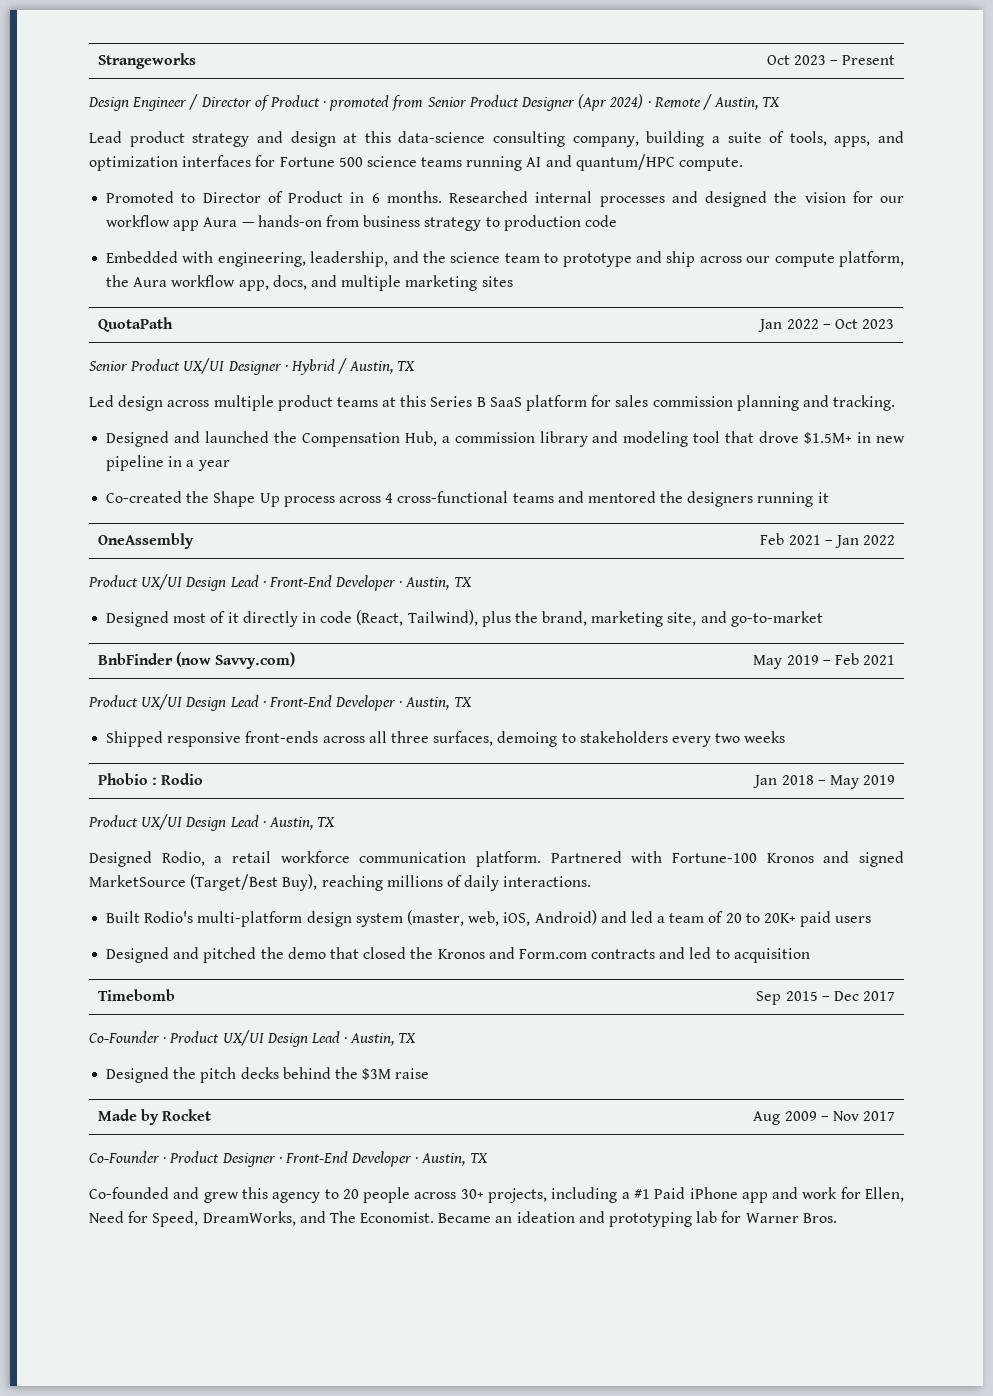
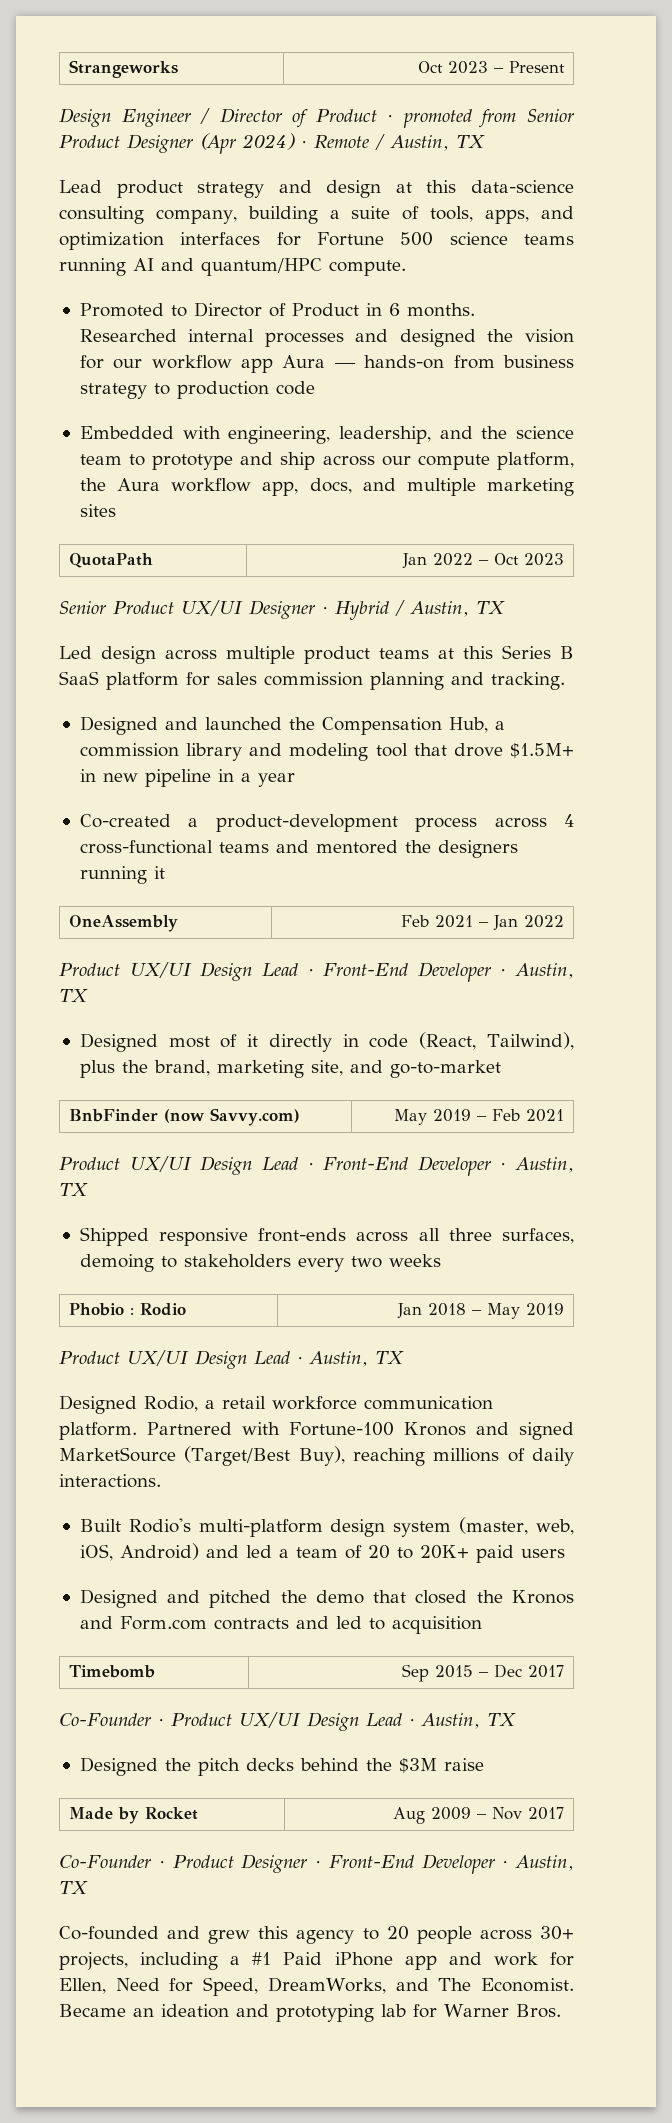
- Co-created the Shape Up process across 4 cross-functional teams and mentored the designers running it
+ Co-created a product-development process across 4 cross-functional teams and mentored the designers running it

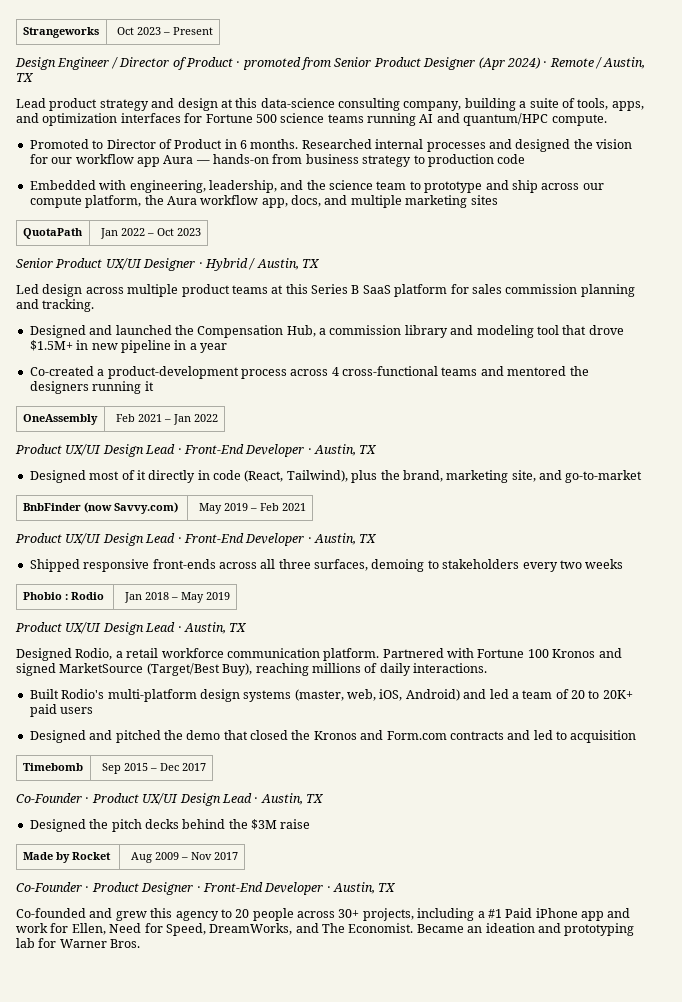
- Partnered with Fortune-100 Kronos and signed MarketSource (Target/Best Buy), reaching millions of daily interactions.
+ Partnered with Fortune 100 Kronos and signed MarketSource (Target/Best Buy), reaching millions of daily interactions.
- Built Rodio's multi-platform design system (master, web, iOS, Android) and led a team of 20 to 20K+ paid users
+ Built Rodio's multi-platform design systems (master, web, iOS, Android) and led a team of 20 to 20K+ paid users

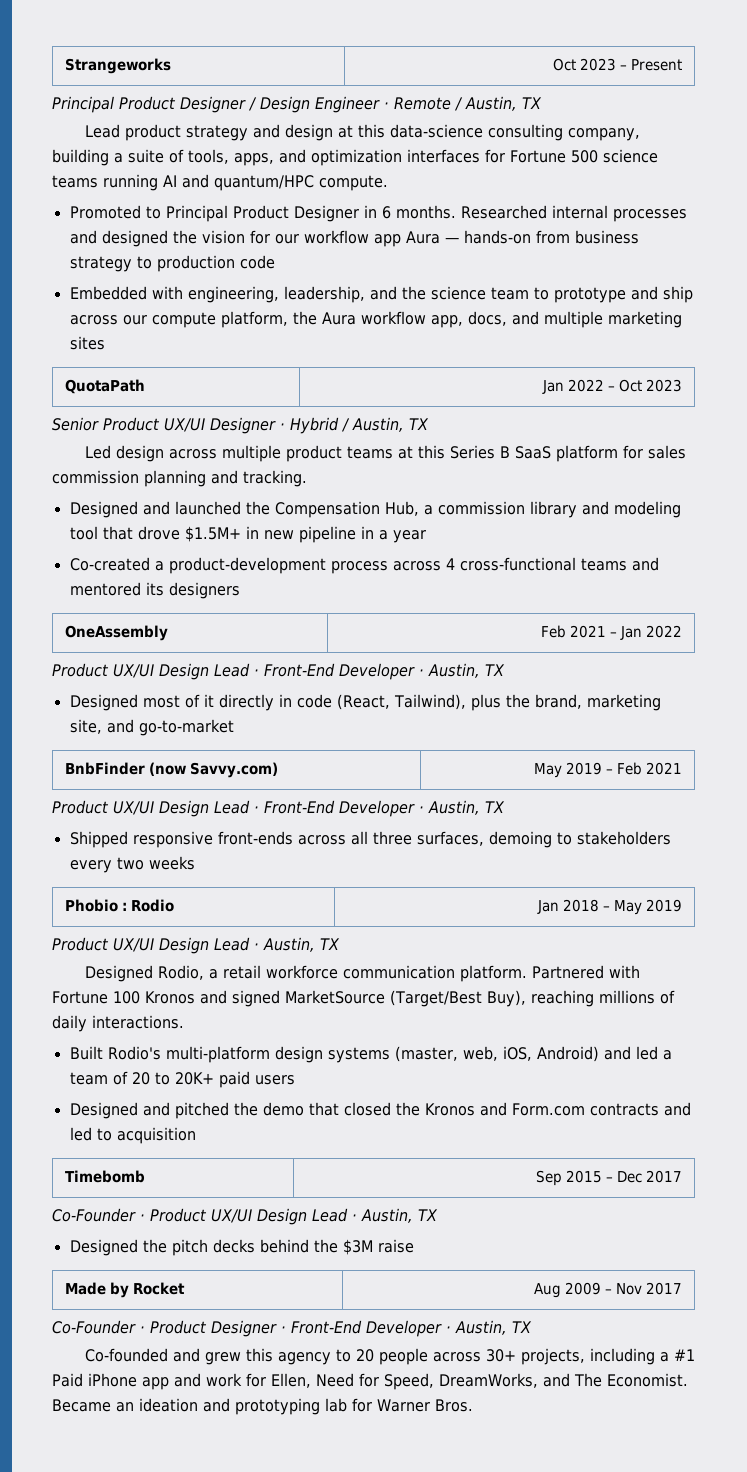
- Design Engineer / Director of Product · promoted from Senior Product Designer (Apr 2024) · Remote / Austin, TX
+ Principal Product Designer / Design Engineer · Remote / Austin, TX
- Promoted to Director of Product in 6 months.
+ Promoted to Principal Product Designer in 6 months.
- Co-created a product-development process across 4 cross-functional teams and mentored the designers running it
+ Co-created a product-development process across 4 cross-functional teams and mentored its designers

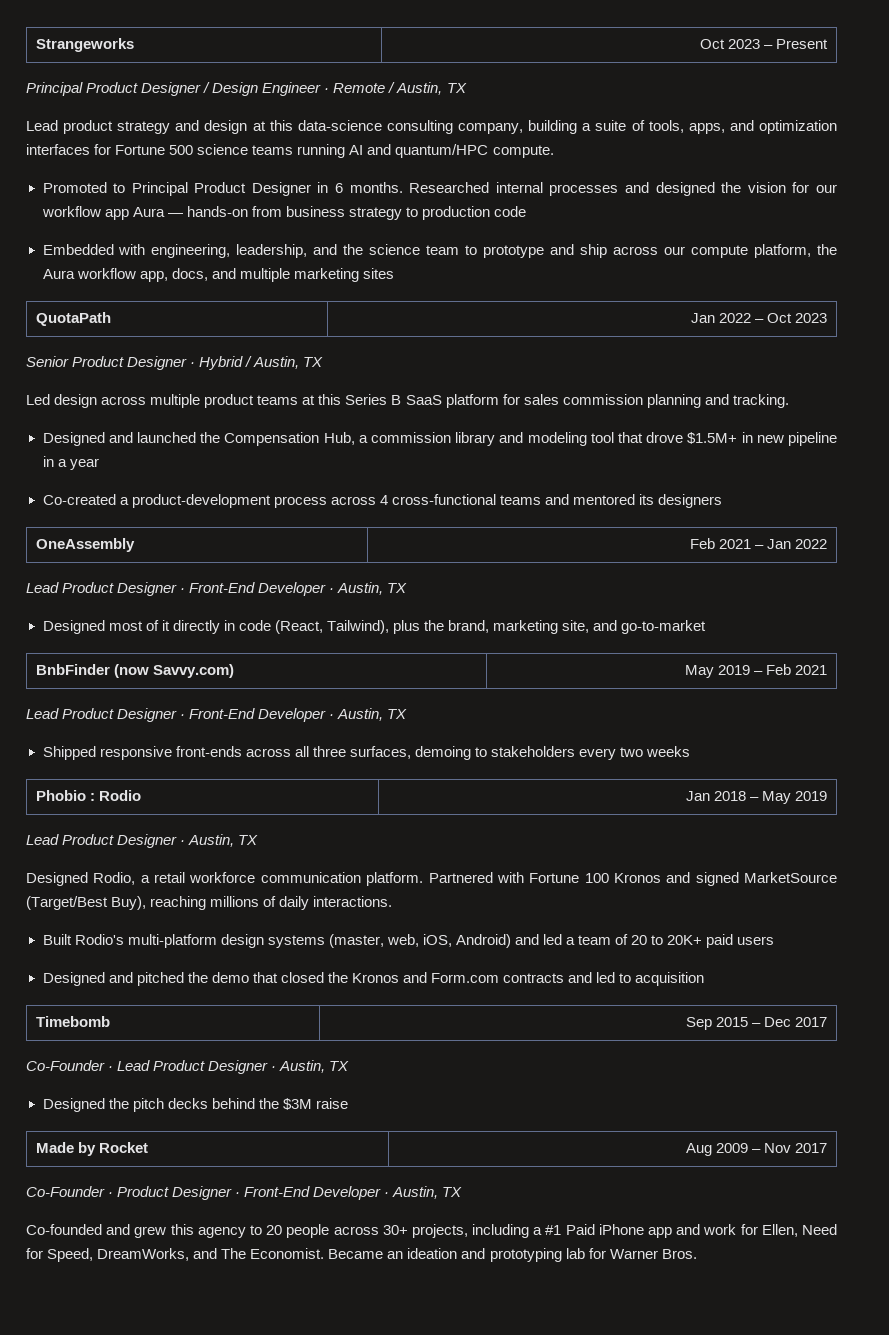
- Senior Product UX/UI Designer · Hybrid / Austin, TX
+ Senior Product Designer · Hybrid / Austin, TX
  OneAssembly | Feb 2021 – Jan 2022
- Product UX/UI Design Lead · Front-End Developer · Austin, TX
+ Lead Product Designer · Front-End Developer · Austin, TX
  BnbFinder (now Savvy.com) | May 2019 – Feb 2021
- Product UX/UI Design Lead · Front-End Developer · Austin, TX
+ Lead Product Designer · Front-End Developer · Austin, TX
  Phobio : Rodio | Jan 2018 – May 2019
- Product UX/UI Design Lead · Austin, TX
+ Lead Product Designer · Austin, TX
- Co-Founder · Product UX/UI Design Lead · Austin, TX
+ Co-Founder · Lead Product Designer · Austin, TX

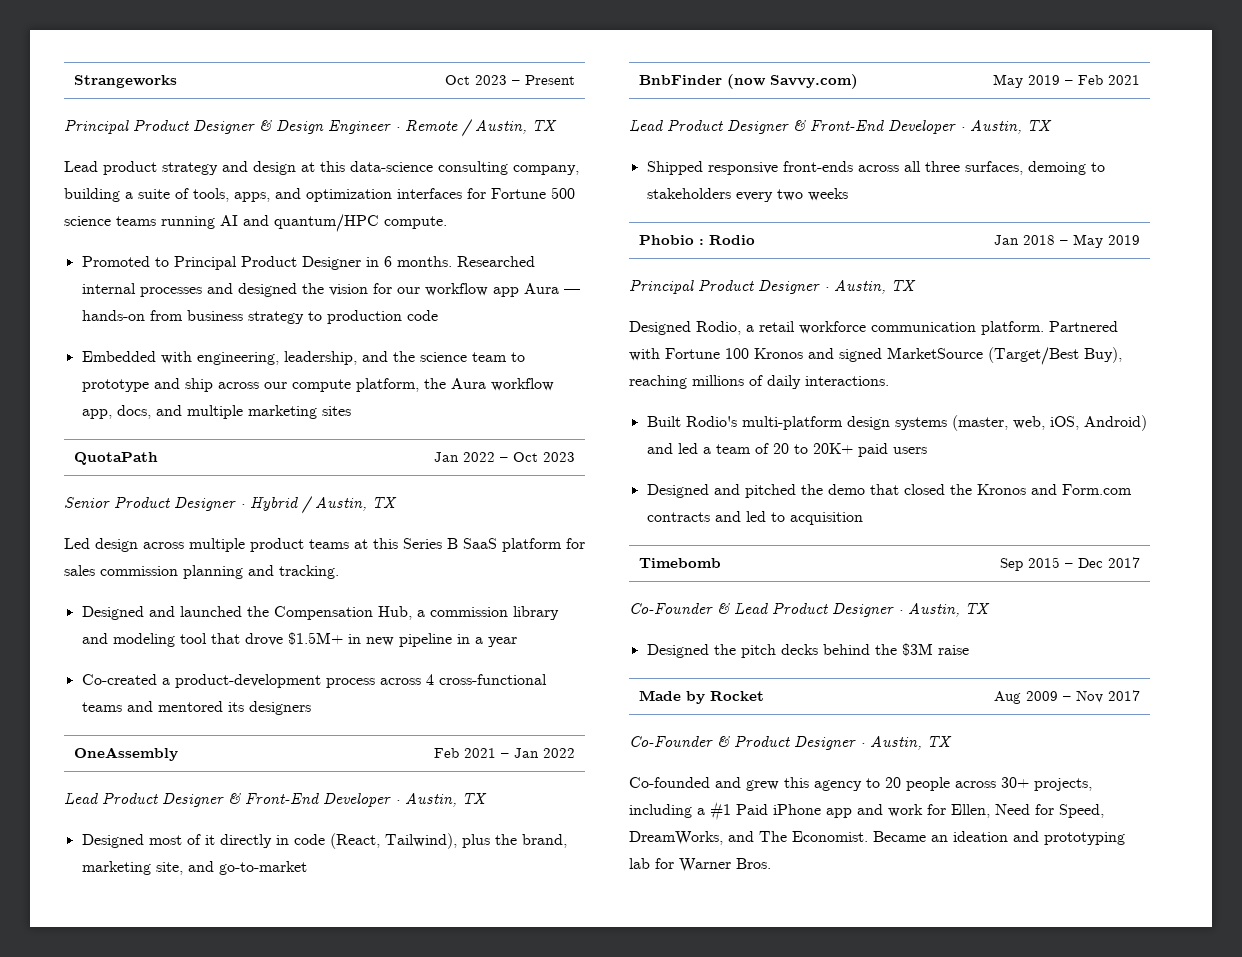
- Principal Product Designer / Design Engineer · Remote / Austin, TX
+ Principal Product Designer & Design Engineer · Remote / Austin, TX
  OneAssembly | Feb 2021 – Jan 2022
- Lead Product Designer · Front-End Developer · Austin, TX
+ Lead Product Designer & Front-End Developer · Austin, TX
  BnbFinder (now Savvy.com) | May 2019 – Feb 2021
- Lead Product Designer · Front-End Developer · Austin, TX
+ Lead Product Designer & Front-End Developer · Austin, TX
  Phobio : Rodio | Jan 2018 – May 2019
- Lead Product Designer · Austin, TX
+ Principal Product Designer · Austin, TX
- Co-Founder · Lead Product Designer · Austin, TX
+ Co-Founder & Lead Product Designer · Austin, TX
- Co-Founder · Product Designer · Front-End Developer · Austin, TX
+ Co-Founder & Product Designer · Austin, TX

